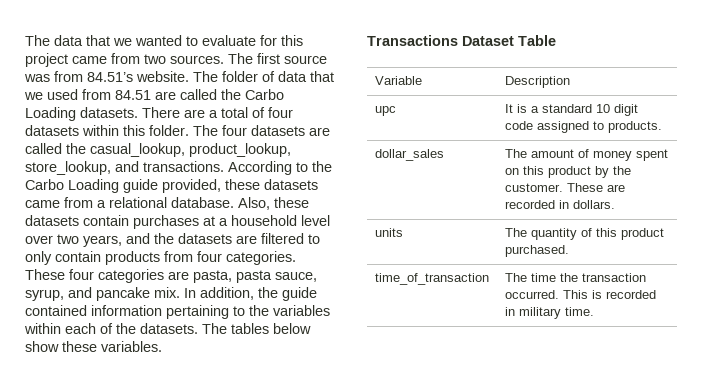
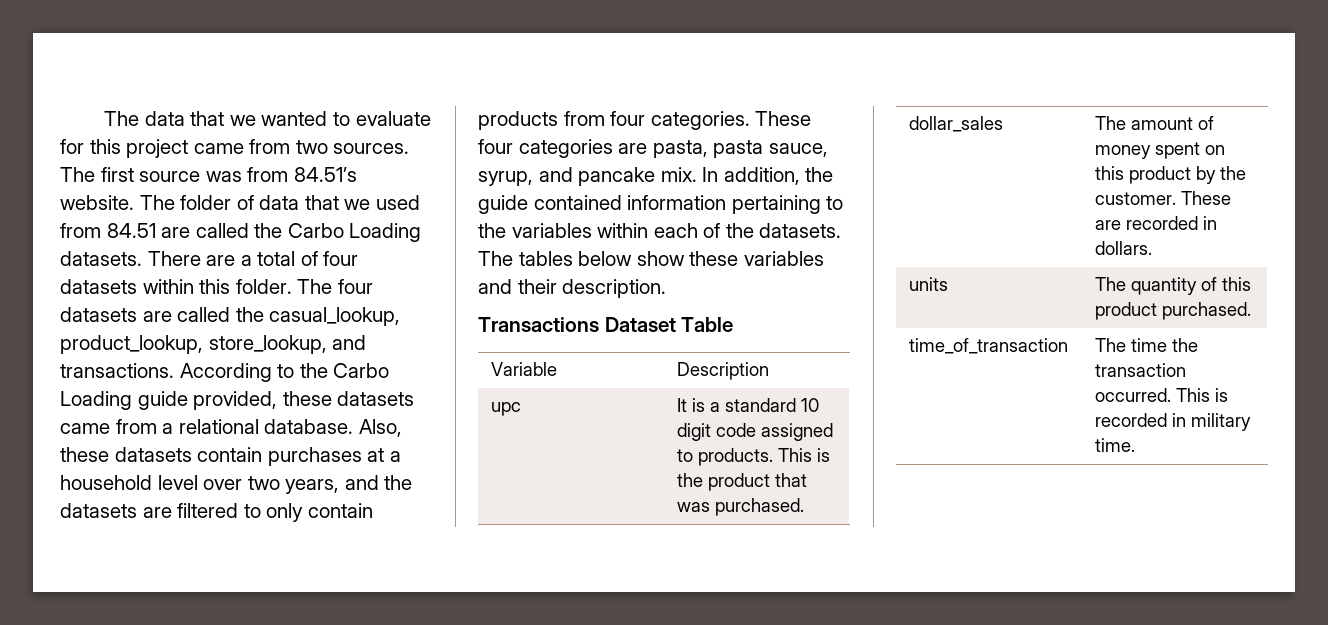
- The tables below show these variables.
+ The tables below show these variables and their description.
- upc | It is a standard 10 digit code assigned to products.
+ upc | It is a standard 10 digit code assigned to products. This is the product that was purchased.

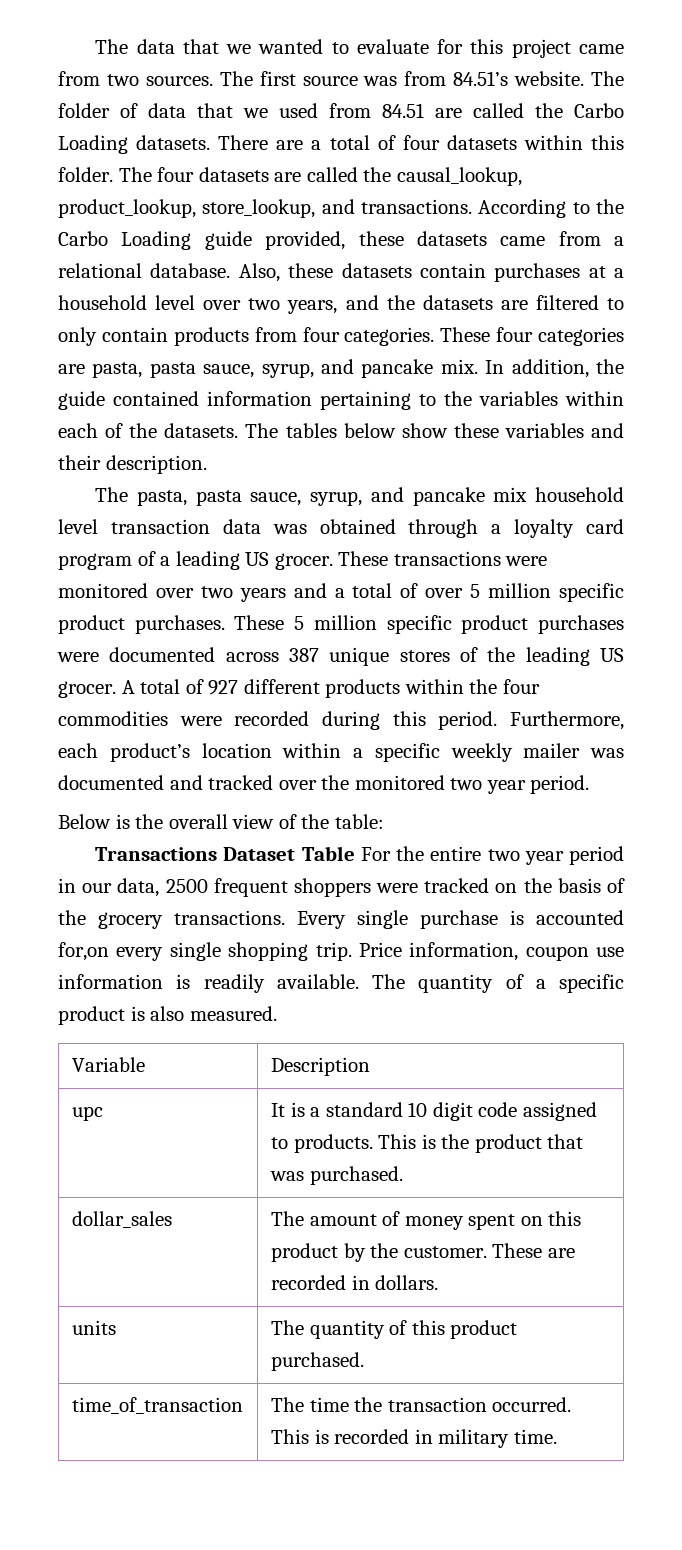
- The four datasets are called the casual_lookup, product_lookup, store_lookup, and transactions.
+ The four datasets are called the causal_lookup, product_lookup, store_lookup, and transactions.
- Transactions Dataset Table
+ The pasta, pasta sauce, syrup, and pancake mix household level transaction data was obtained through a loyalty card program of a leading US grocer. These transactions were monitored over two years and a total of over 5 million specific product purchases. These 5 million specific product purchases were documented across 387 unique stores of the leading US grocer. A total of 927 different products within the four commodities were recorded during this period. Furthermore, each product’s location within a specific weekly mailer was documented and tracked over the monitored two year period.
+ Below is the overall view of the table:
+ Transactions Dataset Table For the entire two year period in our data, 2500 frequent shoppers were tracked on the basis of the grocery transactions. Every single purchase is accounted for,on every single shopping trip. Price information, coupon use information is readily available. The quantity of a specific product is also measured.

